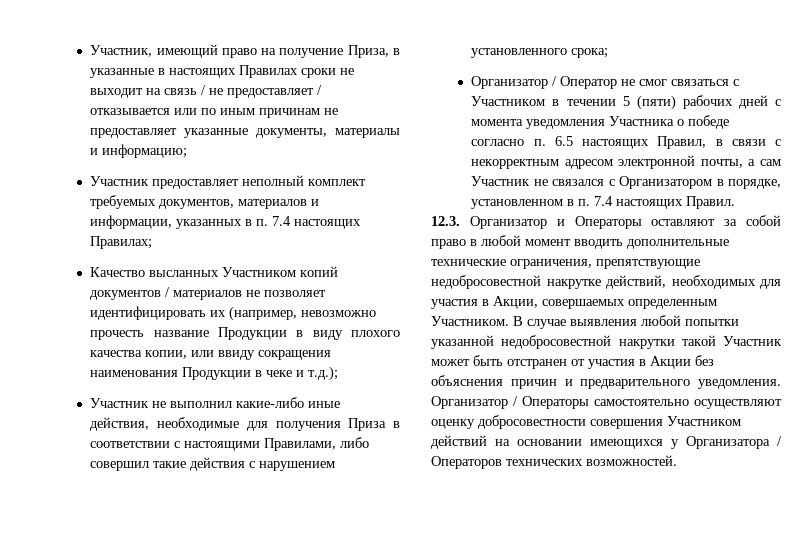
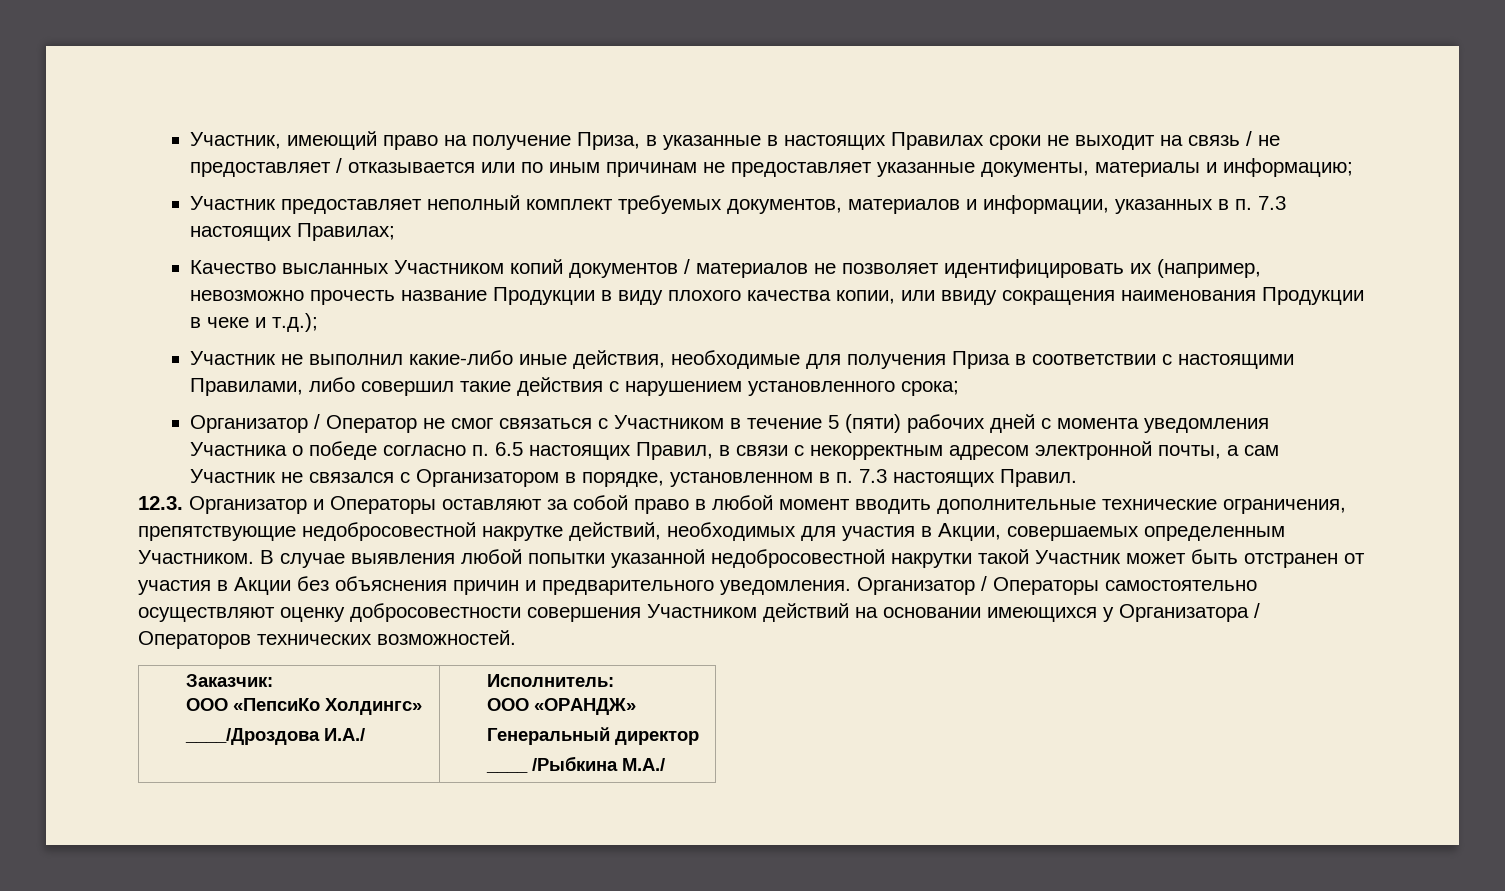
- Участник предоставляет неполный комплект требуемых документов, материалов и информации, указанных в п. 7.4 настоящих Правилах;
+ Участник предоставляет неполный комплект требуемых документов, материалов и информации, указанных в п. 7.3 настоящих Правилах;
- Организатор / Оператор не смог связаться с Участником в течении 5 (пяти) рабочих дней с момента уведомления Участника о победе согласно п. 6.5 настоящих Правил, в связи с некорректным адресом электронной почты, а сам Участник не связался с Организатором в порядке, установленном в п. 7.4 настоящих Правил.
+ Организатор / Оператор не смог связаться с Участником в течение 5 (пяти) рабочих дней с момента уведомления Участника о победе согласно п. 6.5 настоящих Правил, в связи с некорректным адресом электронной почты, а сам Участник не связался с Организатором в порядке, установленном в п. 7.3 настоящих Правил.
+ Заказчик:
+ ООО «ПепсиКо Холдингс»
+ ____/Дроздова И.А./ | Исполнитель:
+ ООО «ОРАНДЖ»
+ Генеральный директор
+ ____ /Рыбкина М.А./

